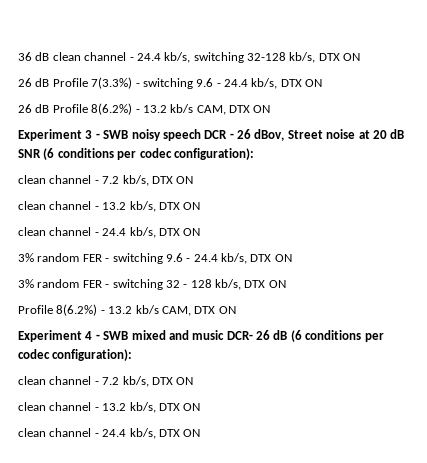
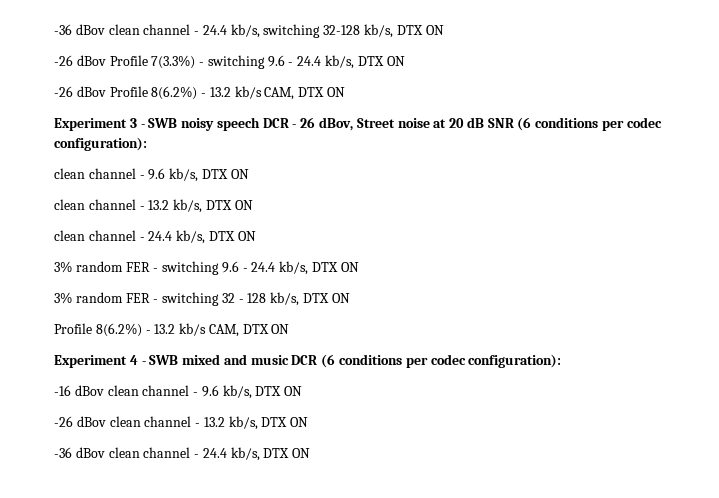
- 36 dB clean channel - 24.4 kb/s, switching 32-128 kb/s, DTX ON
+ -36 dBov clean channel - 24.4 kb/s, switching 32-128 kb/s, DTX ON
- 26 dB Profile 7(3.3%) - switching 9.6 - 24.4 kb/s, DTX ON
+ -26 dBov Profile 7(3.3%) - switching 9.6 - 24.4 kb/s, DTX ON
- 26 dB Profile 8(6.2%) - 13.2 kb/s CAM, DTX ON
+ -26 dBov Profile 8(6.2%) - 13.2 kb/s CAM, DTX ON
  Experiment 3 - SWB noisy speech DCR - 26 dBov, Street noise at 20 dB SNR (6 conditions per codec configuration):
- clean channel - 7.2 kb/s, DTX ON
+ clean channel - 9.6 kb/s, DTX ON
- Experiment 4 - SWB mixed and music DCR- 26 dB (6 conditions per codec configuration):
- clean channel - 7.2 kb/s, DTX ON
- clean channel - 13.2 kb/s, DTX ON
- clean channel - 24.4 kb/s, DTX ON
+ Experiment 4 - SWB mixed and music DCR (6 conditions per codec configuration):
+ -16 dBov clean channel - 9.6 kb/s, DTX ON
+ -26 dBov clean channel - 13.2 kb/s, DTX ON
+ -36 dBov clean channel - 24.4 kb/s, DTX ON

